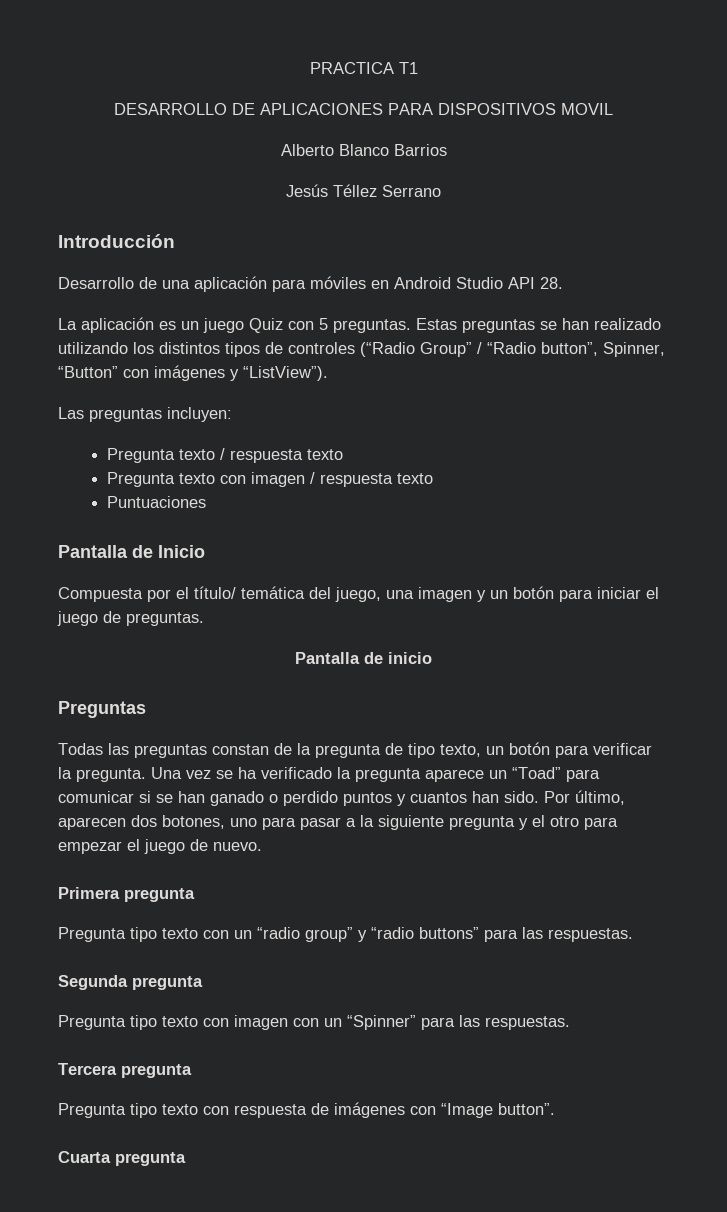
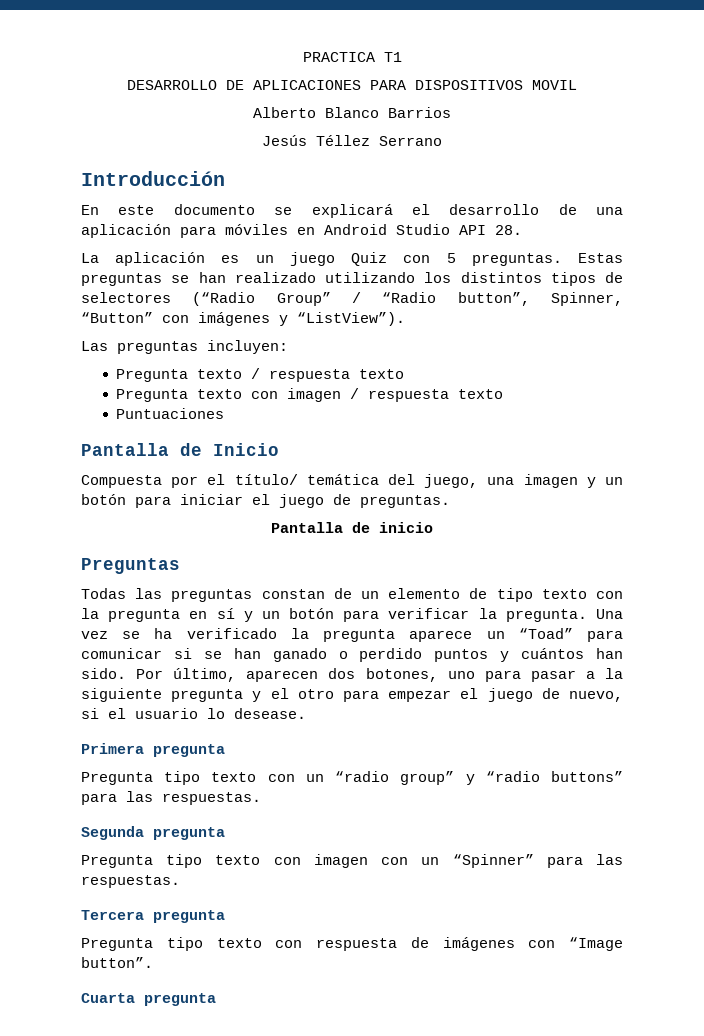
- Desarrollo de una aplicación para móviles en Android Studio API 28.
+ En este documento se explicará el desarrollo de una aplicación para móviles en Android Studio API 28.
- Estas preguntas se han realizado utilizando los distintos tipos de controles (“Radio Group” / “Radio button”, Spinner, “Button” con imágenes y “ListView”).
+ Estas preguntas se han realizado utilizando los distintos tipos de selectores (“Radio Group” / “Radio button”, Spinner, “Button” con imágenes y “ListView”).
- Todas las preguntas constan de la pregunta de tipo texto, un botón para verificar la pregunta.
+ Todas las preguntas constan de un elemento de tipo texto con la pregunta en sí y un botón para verificar la pregunta.
- Una vez se ha verificado la pregunta aparece un “Toad” para comunicar si se han ganado o perdido puntos y cuantos han sido.
+ Una vez se ha verificado la pregunta aparece un “Toad” para comunicar si se han ganado o perdido puntos y cuántos han sido.
- Por último, aparecen dos botones, uno para pasar a la siguiente pregunta y el otro para empezar el juego de nuevo.
+ Por último, aparecen dos botones, uno para pasar a la siguiente pregunta y el otro para empezar el juego de nuevo, si el usuario lo desease.

